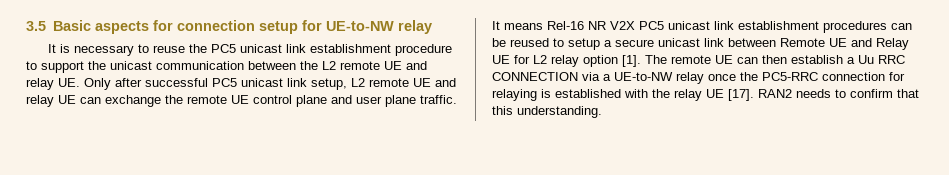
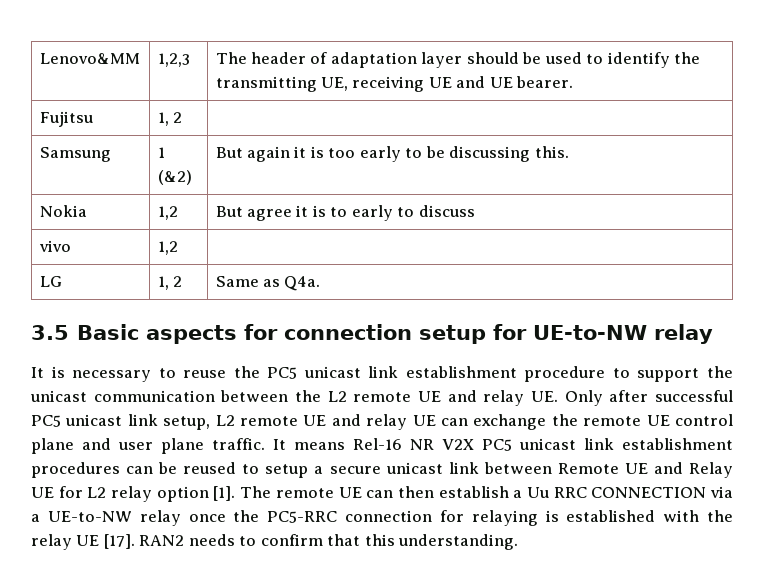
+ Lenovo&MM | 1,2,3 | The header of adaptation layer should be used to identify the transmitting UE, receiving UE and UE bearer.
+ Fujitsu | 1, 2 |
+ Samsung | 1 (&2) | But again it is too early to be discussing this.
+ Nokia | 1,2 | But agree it is to early to discuss
+ vivo | 1,2 |
+ LG | 1, 2 | Same as Q4a.

